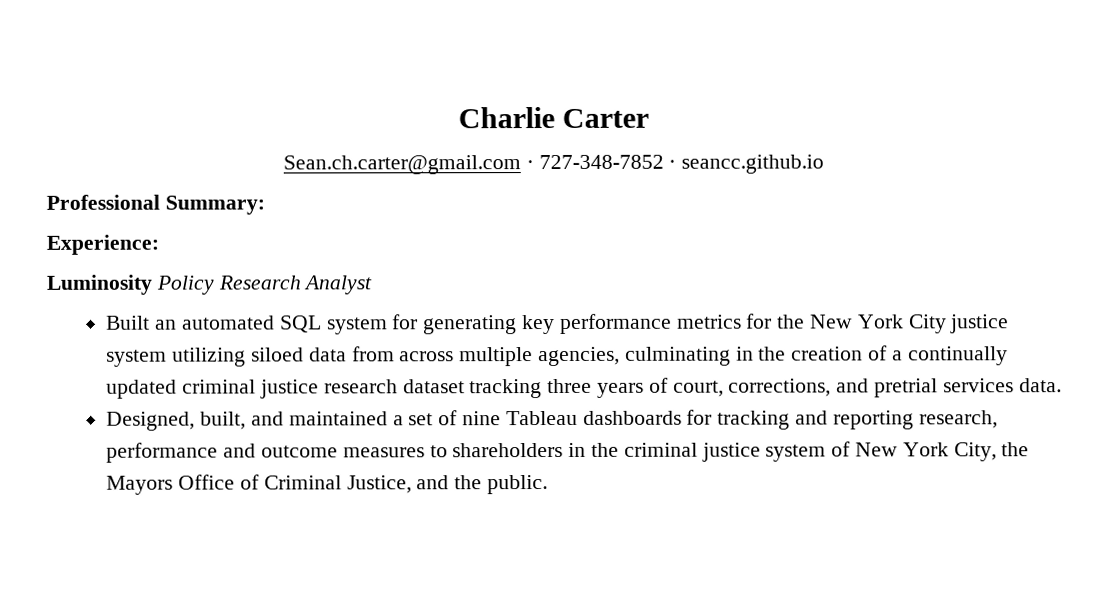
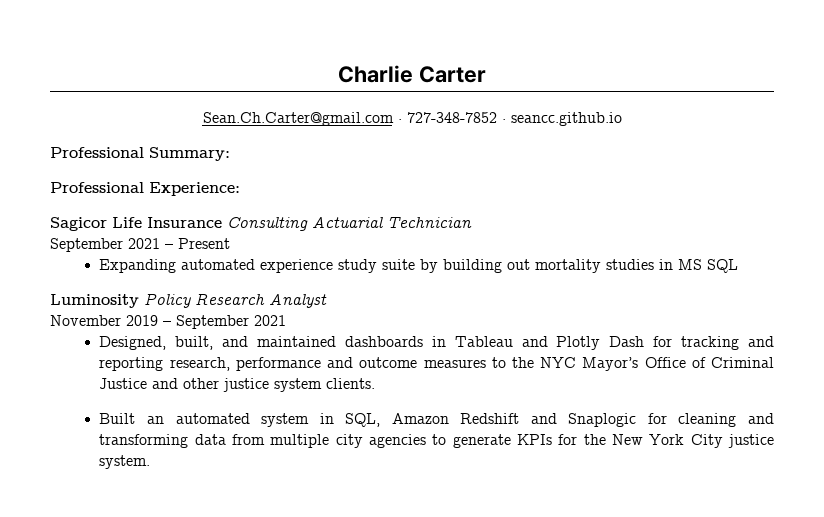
- Sean.ch.carter@gmail.com · 727-348-7852 · seancc.github.io
+ Sean.Ch.Carter@gmail.com · 727-348-7852 · seancc.github.io
- Experience:
+ Professional Experience:
+ Sagicor Life Insurance Consulting Actuarial Technician
+ September 2021 – Present
+ Expanding automated experience study suite by building out mortality studies in MS SQL
  Luminosity Policy Research Analyst
- Built an automated SQL system for generating key performance metrics for the New York City justice system utilizing siloed data from across multiple agencies, culminating in the creation of a continually updated criminal justice research dataset tracking three years of court, corrections, and pretrial services data.
- Designed, built, and maintained a set of nine Tableau dashboards for tracking and reporting research, performance and outcome measures to shareholders in the criminal justice system of New York City, the Mayors Office of Criminal Justice, and the public.
+ November 2019 – September 2021
+ Designed, built, and maintained dashboards in Tableau and Plotly Dash for tracking and reporting research, performance and outcome measures to the NYC Mayor’s Office of Criminal Justice and other justice system clients.
+ Built an automated system in SQL, Amazon Redshift and Snaplogic for cleaning and transforming data from multiple city agencies to generate KPIs for the New York City justice system.

